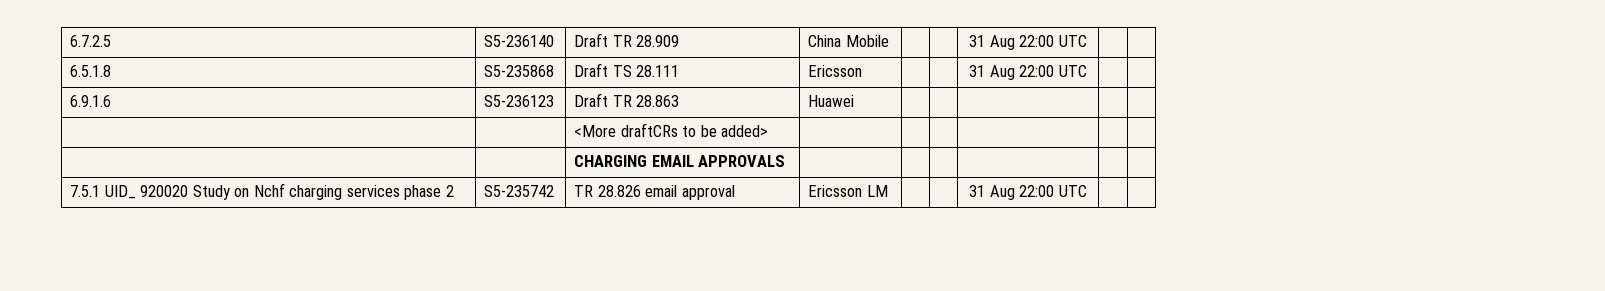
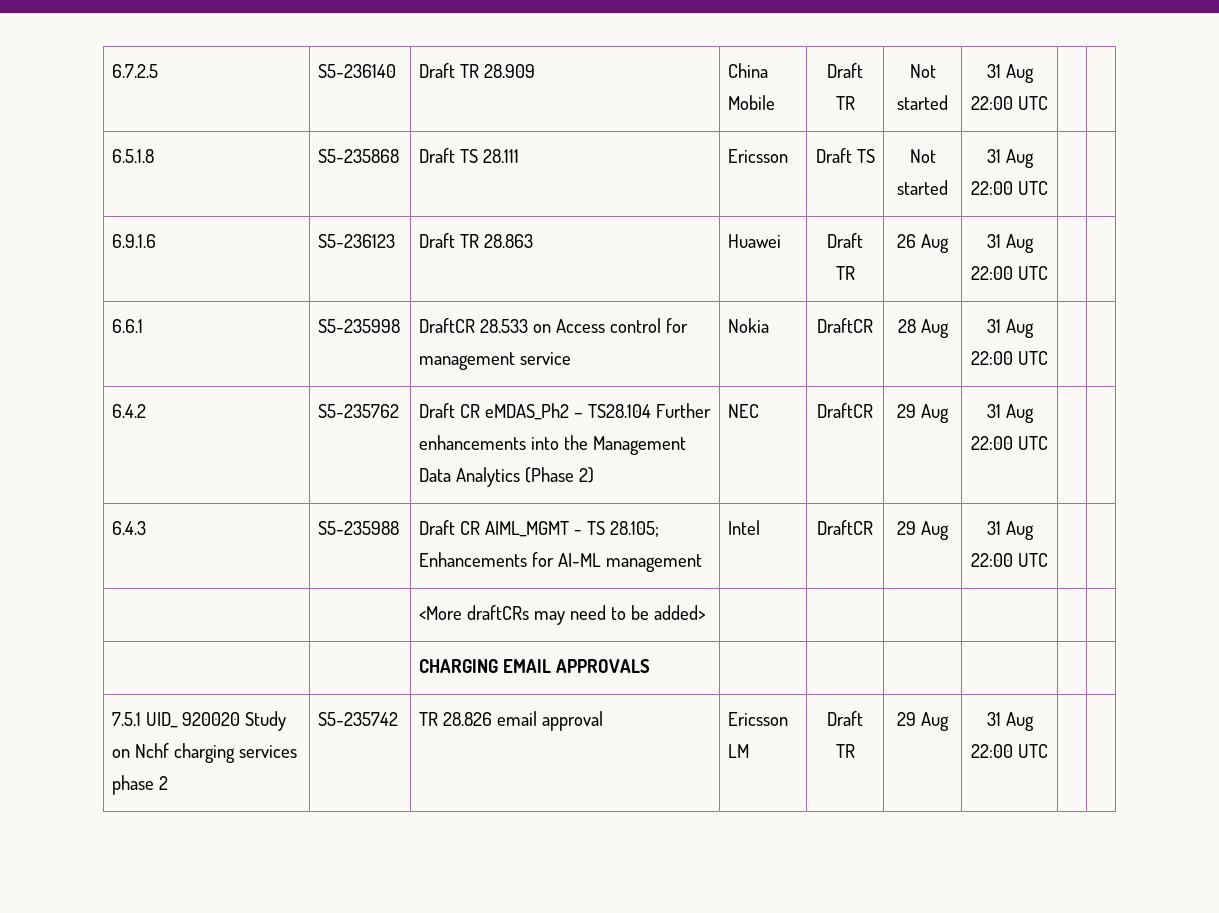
- 6.7.2.5 | S5-236140 | Draft TR 28.909 | China Mobile | | | 31 Aug 22:00 UTC | |
+ 6.7.2.5 | S5-236140 | Draft TR 28.909 | China Mobile | Draft TR | Not started | 31 Aug 22:00 UTC | |
- 6.5.1.8 | S5-235868 | Draft TS 28.111 | Ericsson | | | 31 Aug 22:00 UTC | |
+ 6.5.1.8 | S5-235868 | Draft TS 28.111 | Ericsson | Draft TS | Not started | 31 Aug 22:00 UTC | |
- 6.9.1.6 | S5-236123 | Draft TR 28.863 | Huawei | | | | |
+ 6.9.1.6 | S5-236123 | Draft TR 28.863 | Huawei | Draft TR | 26 Aug | 31 Aug 22:00 UTC | |
+ 6.6.1 | S5-235998 | DraftCR 28.533 on Access control for management service | Nokia | DraftCR | 28 Aug | 31 Aug 22:00 UTC | |
+ 6.4.2 | S5-235762 | Draft CR eMDAS_Ph2 – TS28.104 Further enhancements into the Management Data Analytics (Phase 2) | NEC | DraftCR | 29 Aug | 31 Aug 22:00 UTC | |
+ 6.4.3 | S5-235988 | Draft CR AIML_MGMT - TS 28.105; Enhancements for AI-ML management | Intel | DraftCR | 29 Aug | 31 Aug 22:00 UTC | |
- | | <More draftCRs to be added> | | | | | |
+ | | <More draftCRs may need to be added> | | | | | |
- 7.5.1 UID_ 920020 Study on Nchf charging services phase 2 | S5-235742 | TR 28.826 email approval | Ericsson LM | | | 31 Aug 22:00 UTC | |
+ 7.5.1 UID_ 920020 Study on Nchf charging services phase 2 | S5-235742 | TR 28.826 email approval | Ericsson LM | Draft TR | 29 Aug | 31 Aug 22:00 UTC | |

